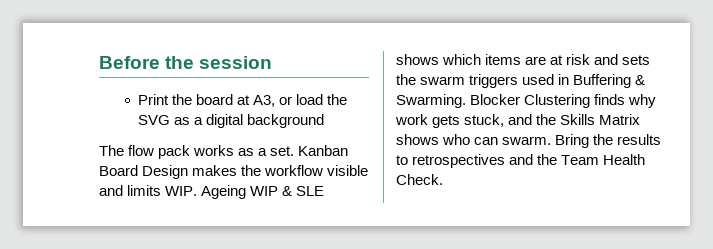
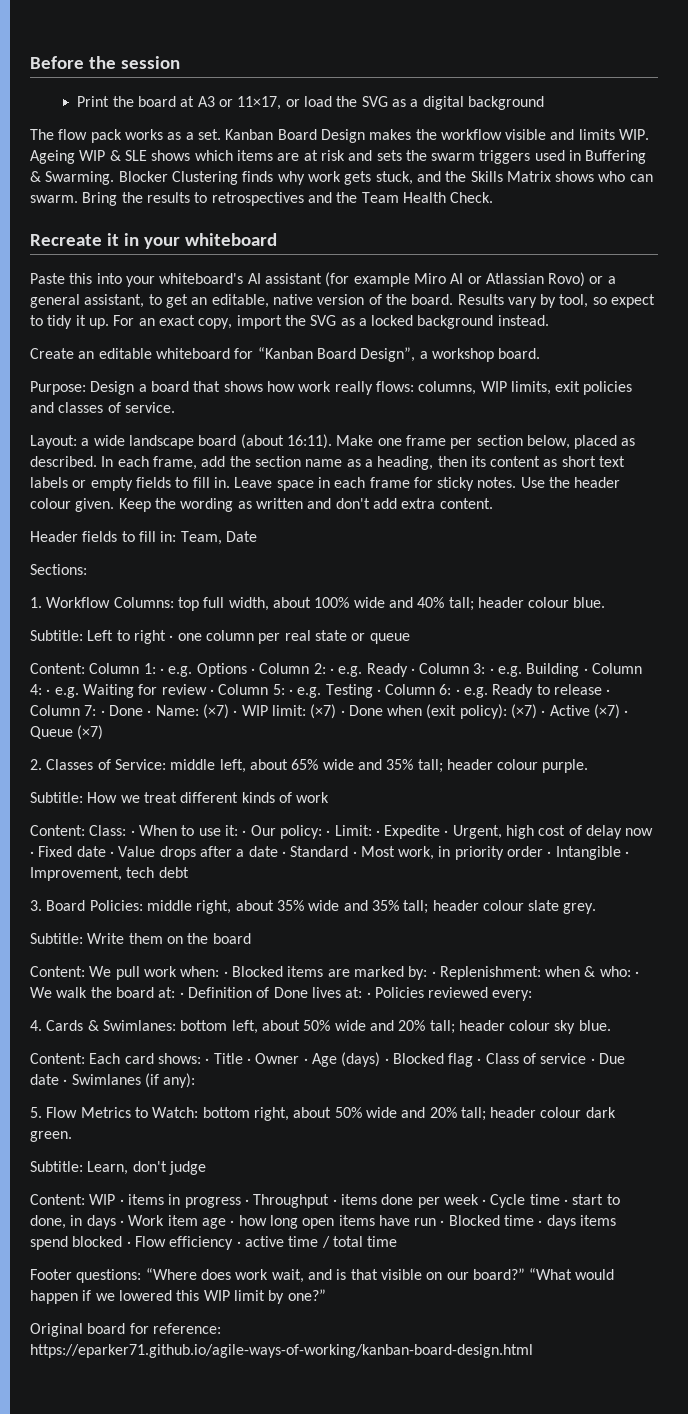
- Print the board at A3, or load the SVG as a digital background
+ Print the board at A3 or 11×17, or load the SVG as a digital background
+ Recreate it in your whiteboard
+ Paste this into your whiteboard's AI assistant (for example Miro AI or Atlassian Rovo) or a general assistant, to get an editable, native version of the board. Results vary by tool, so expect to tidy it up. For an exact copy, import the SVG as a locked background instead.
+ Create an editable whiteboard for “Kanban Board Design”, a workshop board.
+ Purpose: Design a board that shows how work really flows: columns, WIP limits, exit policies and classes of service.
+ Layout: a wide landscape board (about 16:11). Make one frame per section below, placed as described. In each frame, add the section name as a heading, then its content as short text labels or empty fields to fill in. Leave space in each frame for sticky notes. Use the header colour given. Keep the wording as written and don't add extra content.
+ Header fields to fill in: Team, Date
+ Sections:
+ 1. Workflow Columns: top full width, about 100% wide and 40% tall; header colour blue.
+ Subtitle: Left to right · one column per real state or queue
+ Content: Column 1: · e.g. Options · Column 2: · e.g. Ready · Column 3: · e.g. Building · Column 4: · e.g. Waiting for review · Column 5: · e.g. Testing · Column 6: · e.g. Ready to release · Column 7: · Done · Name: (×7) · WIP limit: (×7) · Done when (exit policy): (×7) · Active (×7) · Queue (×7)
+ 2. Classes of Service: middle left, about 65% wide and 35% tall; header colour purple.
+ Subtitle: How we treat different kinds of work
+ Content: Class: · When to use it: · Our policy: · Limit: · Expedite · Urgent, high cost of delay now · Fixed date · Value drops after a date · Standard · Most work, in priority order · Intangible · Improvement, tech debt
+ 3. Board Policies: middle right, about 35% wide and 35% tall; header colour slate grey.
+ Subtitle: Write them on the board
+ Content: We pull work when: · Blocked items are marked by: · Replenishment: when & who: · We walk the board at: · Definition of Done lives at: · Policies reviewed every:
+ 4. Cards & Swimlanes: bottom left, about 50% wide and 20% tall; header colour sky blue.
+ Content: Each card shows: · Title · Owner · Age (days) · Blocked flag · Class of service · Due date · Swimlanes (if any):
+ 5. Flow Metrics to Watch: bottom right, about 50% wide and 20% tall; header colour dark green.
+ Subtitle: Learn, don't judge
+ Content: WIP · items in progress · Throughput · items done per week · Cycle time · start to done, in days · Work item age · how long open items have run · Blocked time · days items spend blocked · Flow efficiency · active time / total time
+ Footer questions: “Where does work wait, and is that visible on our board?” “What would happen if we lowered this WIP limit by one?”
+ Original board for reference: https://eparker71.github.io/agile-ways-of-working/kanban-board-design.html

